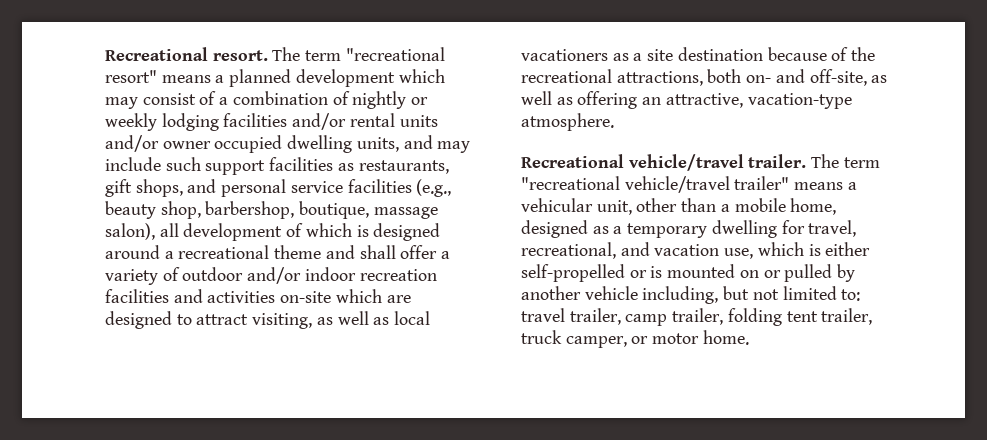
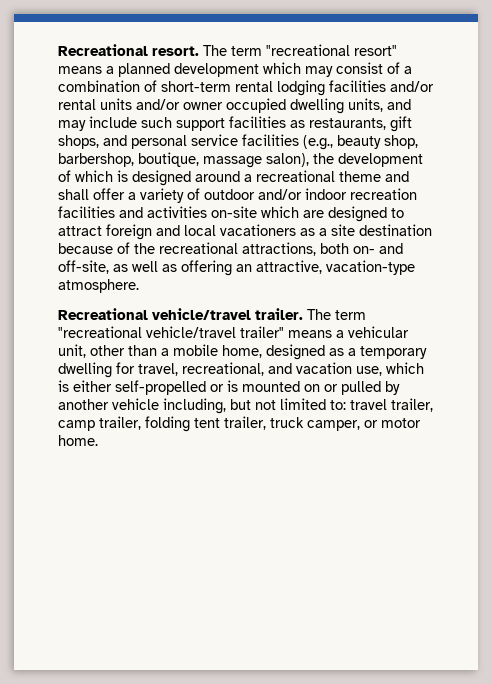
- The term "recreational resort" means a planned development which may consist of a combination of nightly or weekly lodging facilities and/or rental units and/or owner occupied dwelling units, and may include such support facilities as restaurants, gift shops, and personal service facilities (e.g., beauty shop, barbershop, boutique, massage salon), all development of which is designed around a recreational theme and shall offer a variety of outdoor and/or indoor recreation facilities and activities on-site which are designed to attract visiting, as well as local vacationers as a site destination because of the recreational attractions, both on- and off-site, as well as offering an attractive, vacation-type atmosphere.
+ The term "recreational resort" means a planned development which may consist of a combination of short-term rental lodging facilities and/or rental units and/or owner occupied dwelling units, and may include such support facilities as restaurants, gift shops, and personal service facilities (e.g., beauty shop, barbershop, boutique, massage salon), the development of which is designed around a recreational theme and shall offer a variety of outdoor and/or indoor recreation facilities and activities on-site which are designed to attract foreign and local vacationers as a site destination because of the recreational attractions, both on- and off-site, as well as offering an attractive, vacation-type atmosphere.

